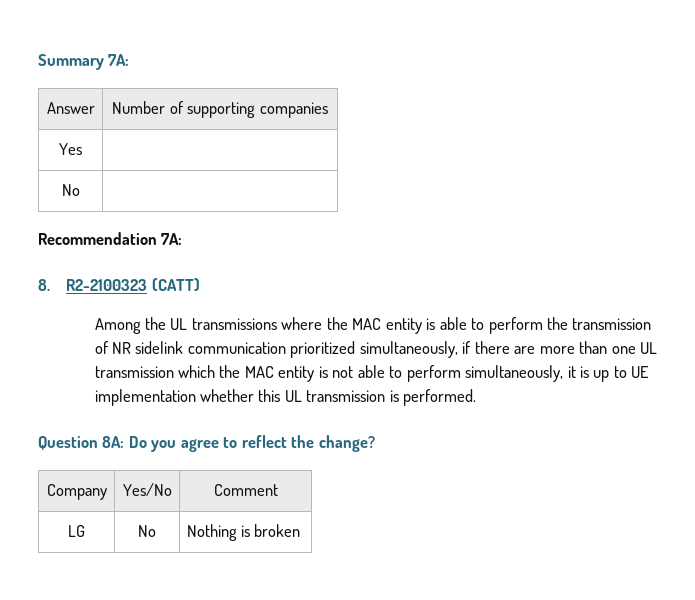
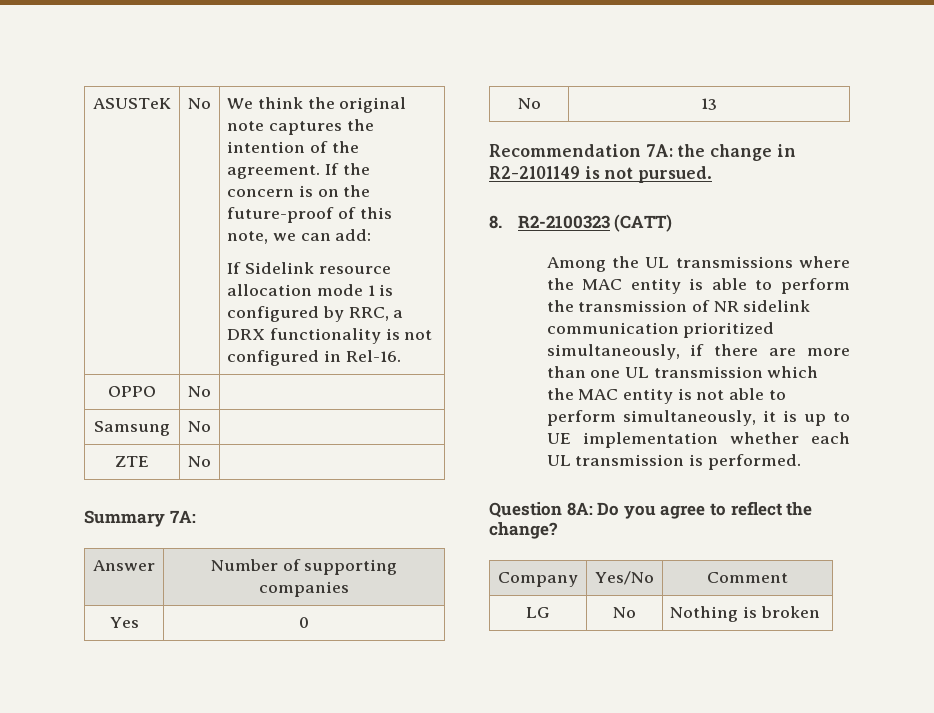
+ ASUSTeK | No | We think the original note captures the intention of the agreement. If the concern is on the future-proof of this note, we can add:
+ If Sidelink resource allocation mode 1 is configured by RRC, a DRX functionality is not configured in Rel-16.
+ OPPO | No |
+ Samsung | No |
+ ZTE | No |
- Yes |
- No |
+ Yes | 0
+ No | 13
- Recommendation 7A:
+ Recommendation 7A: the change in R2-2101149 is not pursued.
- Among the UL transmissions where the MAC entity is able to perform the transmission of NR sidelink communication prioritized simultaneously, if there are more than one UL transmission which the MAC entity is not able to perform simultaneously, it is up to UE implementation whether this UL transmission is performed.
+ Among the UL transmissions where the MAC entity is able to perform the transmission of NR sidelink communication prioritized simultaneously, if there are more than one UL transmission which the MAC entity is not able to perform simultaneously, it is up to UE implementation whether each UL transmission is performed.

